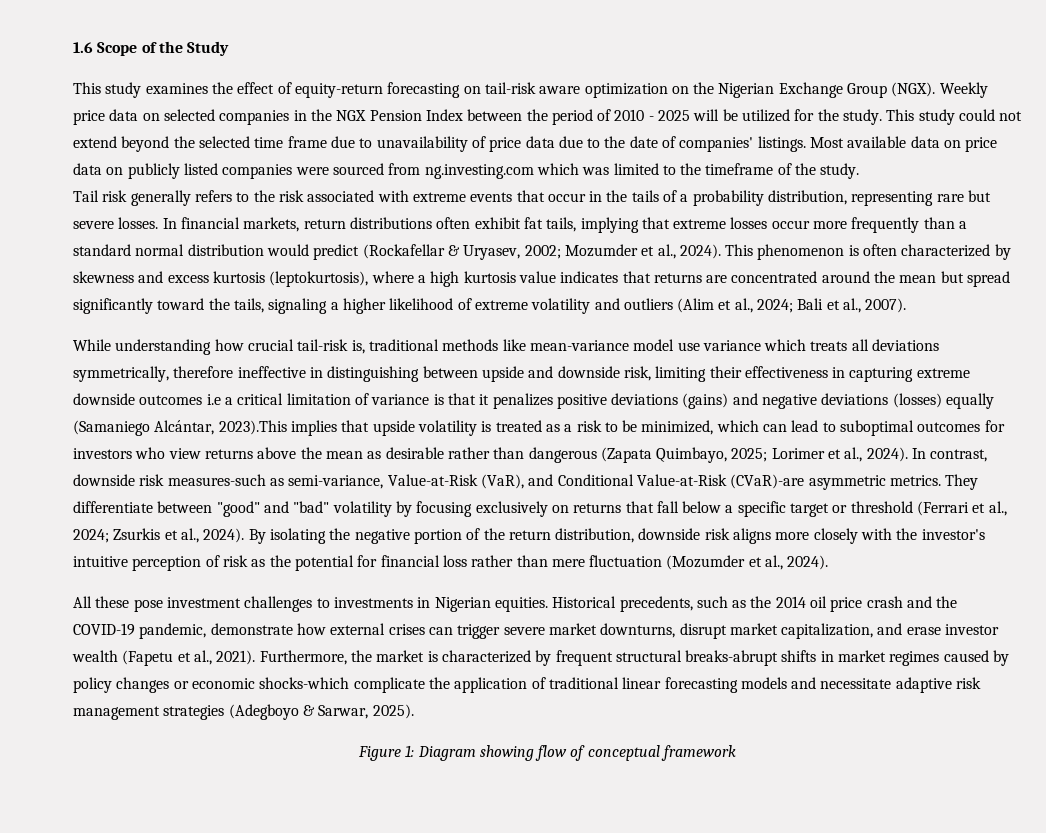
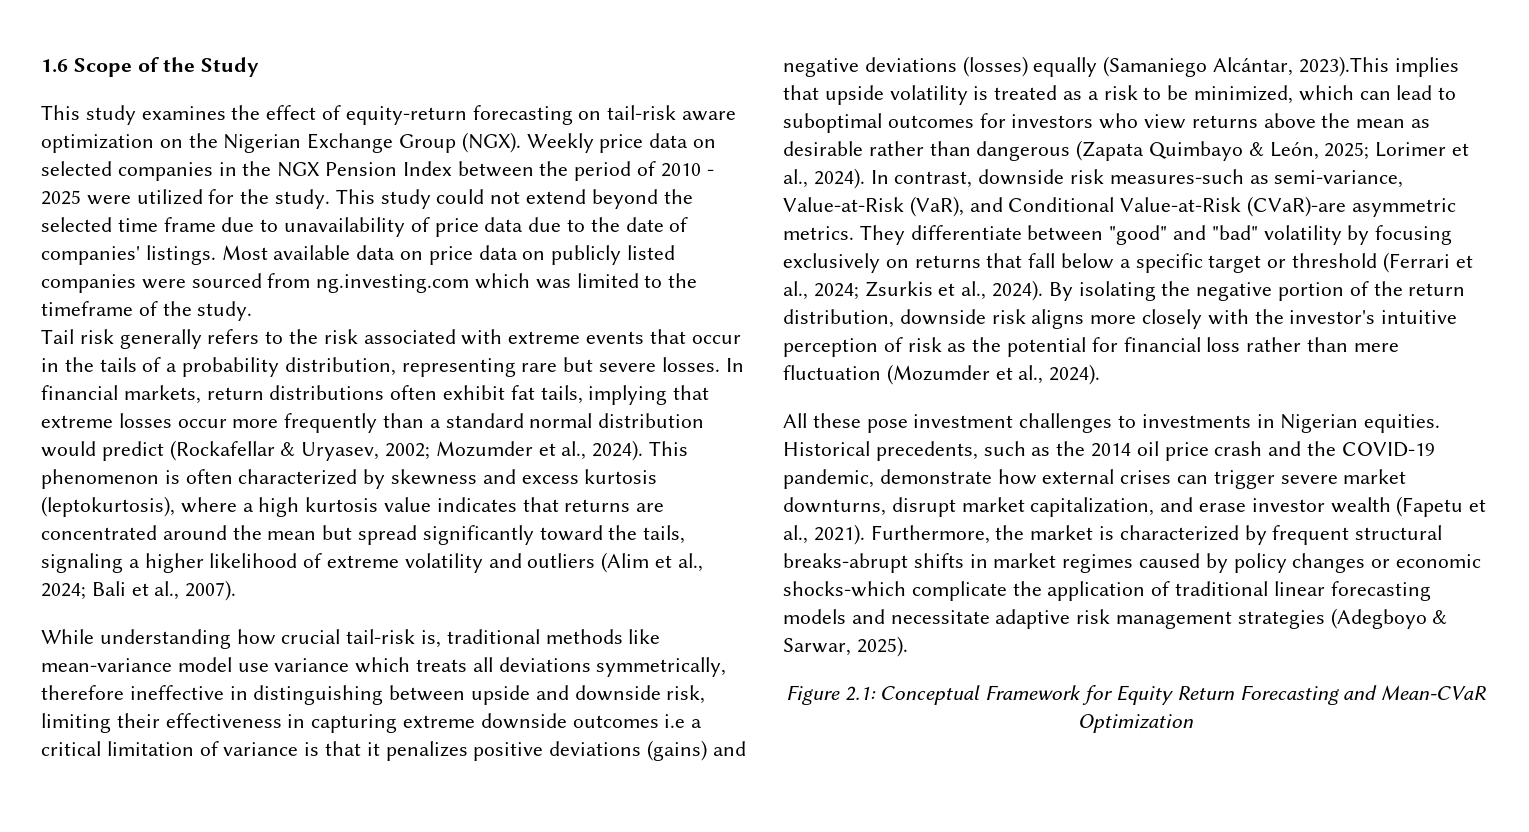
- Weekly price data on selected companies in the NGX Pension Index between the period of 2010 - 2025 will be utilized for the study.
+ Weekly price data on selected companies in the NGX Pension Index between the period of 2010 - 2025 were utilized for the study.
- While understanding how crucial tail-risk is, traditional methods like mean-variance model use variance which treats all deviations symmetrically, therefore ineffective in distinguishing between upside and downside risk, limiting their effectiveness in capturing extreme downside outcomes i.e a critical limitation of variance is that it penalizes positive deviations (gains) and negative deviations (losses) equally (Samaniego Alcántar, 2023).This implies that upside volatility is treated as a risk to be minimized, which can lead to suboptimal outcomes for investors who view returns above the mean as desirable rather than dangerous (Zapata Quimbayo, 2025;
+ While understanding how crucial tail-risk is, traditional methods like mean-variance model use variance which treats all deviations symmetrically, therefore ineffective in distinguishing between upside and downside risk, limiting their effectiveness in capturing extreme downside outcomes i.e a critical limitation of variance is that it penalizes positive deviations (gains) and negative deviations (losses) equally (Samaniego Alcántar, 2023).This implies that upside volatility is treated as a risk to be minimized, which can lead to suboptimal outcomes for investors who view returns above the mean as desirable rather than dangerous (Zapata Quimbayo & León, 2025;
- Figure 1: Diagram showing flow of conceptual framework
+ Figure 2.1: Conceptual Framework for Equity Return Forecasting and Mean-CVaR Optimization

